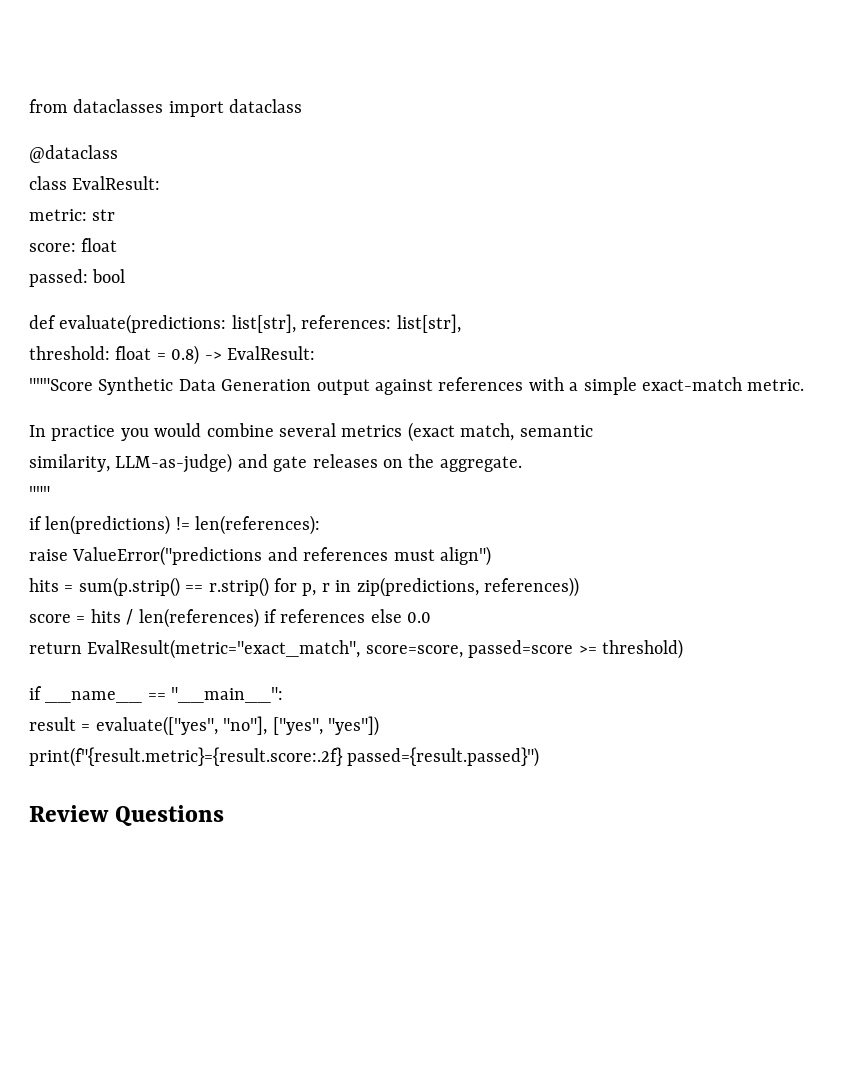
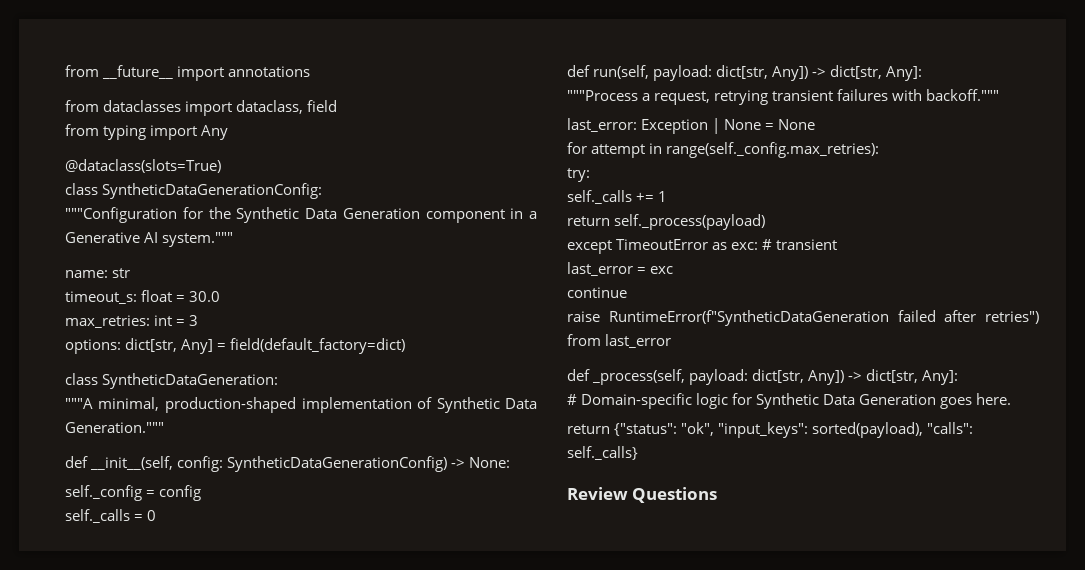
- from dataclasses import dataclass
- @dataclass
- class EvalResult:
- metric: str
- score: float
- passed: bool
- def evaluate(predictions: list[str], references: list[str],
- threshold: float = 0.8) -> EvalResult:
- """Score Synthetic Data Generation output against references with a simple exact-match metric.
- In practice you would combine several metrics (exact match, semantic
- similarity, LLM-as-judge) and gate releases on the aggregate.
- """
- if len(predictions) != len(references):
- raise ValueError("predictions and references must align")
- hits = sum(p.strip() == r.strip() for p, r in zip(predictions, references))
- score = hits / len(references) if references else 0.0
- return EvalResult(metric="exact_match", score=score, passed=score >= threshold)
- if __name__ == "__main__":
- result = evaluate(["yes", "no"], ["yes", "yes"])
- print(f"{result.metric}={result.score:.2f} passed={result.passed}")
+ from __future__ import annotations
+ from dataclasses import dataclass, field
+ from typing import Any
+ @dataclass(slots=True)
+ class SyntheticDataGenerationConfig:
+ """Configuration for the Synthetic Data Generation component in a Generative AI system."""
+ name: str
+ timeout_s: float = 30.0
+ max_retries: int = 3
+ options: dict[str, Any] = field(default_factory=dict)
+ class SyntheticDataGeneration:
+ """A minimal, production-shaped implementation of Synthetic Data Generation."""
+ def __init__(self, config: SyntheticDataGenerationConfig) -> None:
+ self._config = config
+ self._calls = 0
+ def run(self, payload: dict[str, Any]) -> dict[str, Any]:
+ """Process a request, retrying transient failures with backoff."""
+ last_error: Exception | None = None
+ for attempt in range(self._config.max_retries):
+ try:
+ self._calls += 1
+ return self._process(payload)
+ except TimeoutError as exc: # transient
+ last_error = exc
+ continue
+ raise RuntimeError(f"SyntheticDataGeneration failed after retries") from last_error
+ def _process(self, payload: dict[str, Any]) -> dict[str, Any]:
+ # Domain-specific logic for Synthetic Data Generation goes here.
+ return {"status": "ok", "input_keys": sorted(payload), "calls": self._calls}

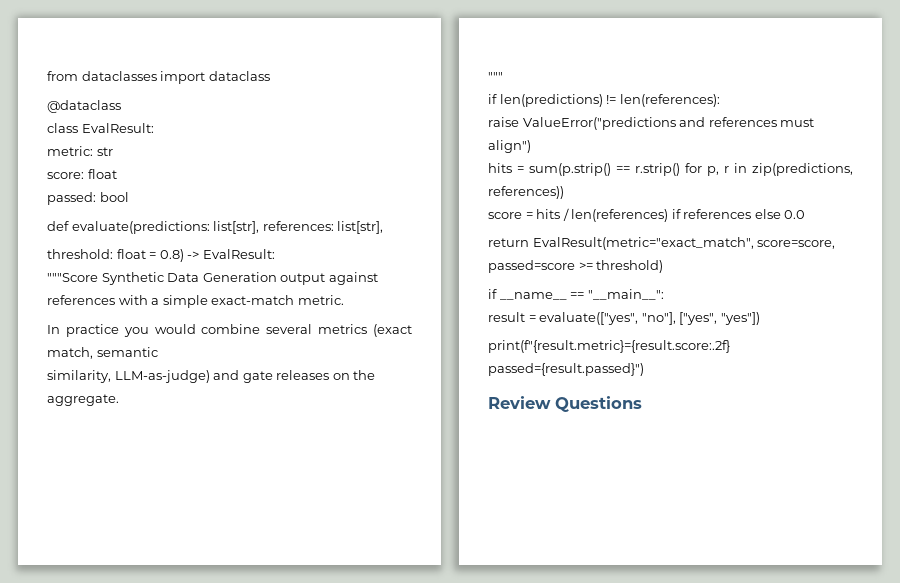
- from __future__ import annotations
- from dataclasses import dataclass, field
- from typing import Any
- @dataclass(slots=True)
- class SyntheticDataGenerationConfig:
- """Configuration for the Synthetic Data Generation component in a Generative AI system."""
- name: str
- timeout_s: float = 30.0
- max_retries: int = 3
- options: dict[str, Any] = field(default_factory=dict)
- class SyntheticDataGeneration:
- """A minimal, production-shaped implementation of Synthetic Data Generation."""
- def __init__(self, config: SyntheticDataGenerationConfig) -> None:
- self._config = config
- self._calls = 0
- def run(self, payload: dict[str, Any]) -> dict[str, Any]:
- """Process a request, retrying transient failures with backoff."""
- last_error: Exception | None = None
- for attempt in range(self._config.max_retries):
- try:
- self._calls += 1
- return self._process(payload)
- except TimeoutError as exc: # transient
- last_error = exc
- continue
- raise RuntimeError(f"SyntheticDataGeneration failed after retries") from last_error
- def _process(self, payload: dict[str, Any]) -> dict[str, Any]:
- # Domain-specific logic for Synthetic Data Generation goes here.
- return {"status": "ok", "input_keys": sorted(payload), "calls": self._calls}
+ from dataclasses import dataclass
+ @dataclass
+ class EvalResult:
+ metric: str
+ score: float
+ passed: bool
+ def evaluate(predictions: list[str], references: list[str],
+ threshold: float = 0.8) -> EvalResult:
+ """Score Synthetic Data Generation output against references with a simple exact-match metric.
+ In practice you would combine several metrics (exact match, semantic
+ similarity, LLM-as-judge) and gate releases on the aggregate.
+ """
+ if len(predictions) != len(references):
+ raise ValueError("predictions and references must align")
+ hits = sum(p.strip() == r.strip() for p, r in zip(predictions, references))
+ score = hits / len(references) if references else 0.0
+ return EvalResult(metric="exact_match", score=score, passed=score >= threshold)
+ if __name__ == "__main__":
+ result = evaluate(["yes", "no"], ["yes", "yes"])
+ print(f"{result.metric}={result.score:.2f} passed={result.passed}")

